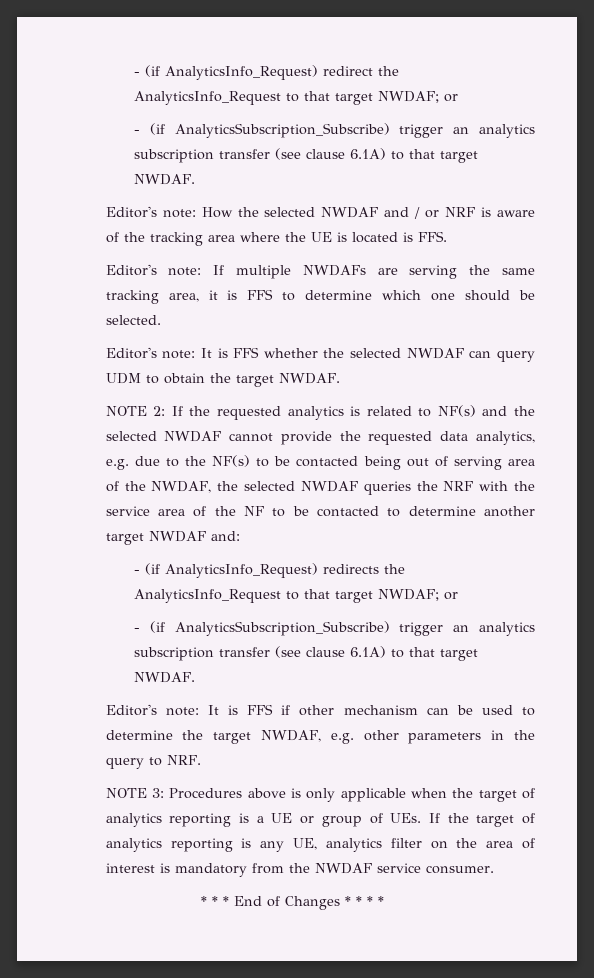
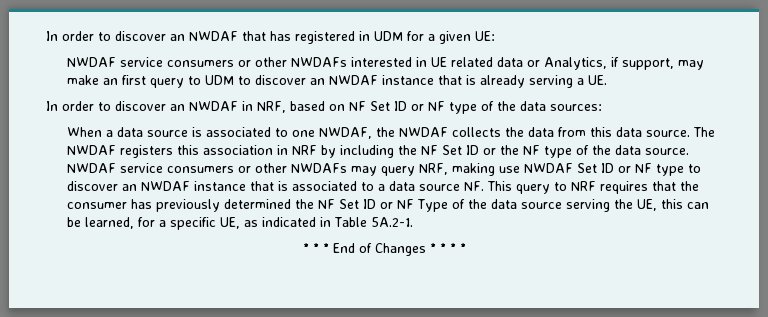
- - (if AnalyticsInfo_Request) redirect the AnalyticsInfo_Request to that target NWDAF; or
- - (if AnalyticsSubscription_Subscribe) trigger an analytics subscription transfer (see clause 6.1A) to that target NWDAF.
- Editor's note: How the selected NWDAF and / or NRF is aware of the tracking area where the UE is located is FFS.
- Editor's note: If multiple NWDAFs are serving the same tracking area, it is FFS to determine which one should be selected.
- Editor's note: It is FFS whether the selected NWDAF can query UDM to obtain the target NWDAF.
- NOTE 2: If the requested analytics is related to NF(s) and the selected NWDAF cannot provide the requested data analytics, e.g. due to the NF(s) to be contacted being out of serving area of the NWDAF, the selected NWDAF queries the NRF with the service area of the NF to be contacted to determine another target NWDAF and:
- - (if AnalyticsInfo_Request) redirects the AnalyticsInfo_Request to that target NWDAF; or
- - (if AnalyticsSubscription_Subscribe) trigger an analytics subscription transfer (see clause 6.1A) to that target NWDAF.
- Editor's note: It is FFS if other mechanism can be used to determine the target NWDAF, e.g. other parameters in the query to NRF.
- NOTE 3: Procedures above is only applicable when the target of analytics reporting is a UE or group of UEs. If the target of analytics reporting is any UE, analytics filter on the area of interest is mandatory from the NWDAF service consumer.
+ In order to discover an NWDAF that has registered in UDM for a given UE:
+ NWDAF service consumers or other NWDAFs interested in UE related data or Analytics, if support, may make an first query to UDM to discover an NWDAF instance that is already serving a UE.
+ In order to discover an NWDAF in NRF, based on NF Set ID or NF type of the data sources:
+ When a data source is associated to one NWDAF, the NWDAF collects the data from this data source. The NWDAF registers this association in NRF by including the NF Set ID or the NF type of the data source. NWDAF service consumers or other NWDAFs may query NRF, making use NWDAF Set ID or NF type to discover an NWDAF instance that is associated to a data source NF. This query to NRF requires that the consumer has previously determined the NF Set ID or NF Type of the data source serving the UE, this can be learned, for a specific UE, as indicated in Table 5A.2-1.

